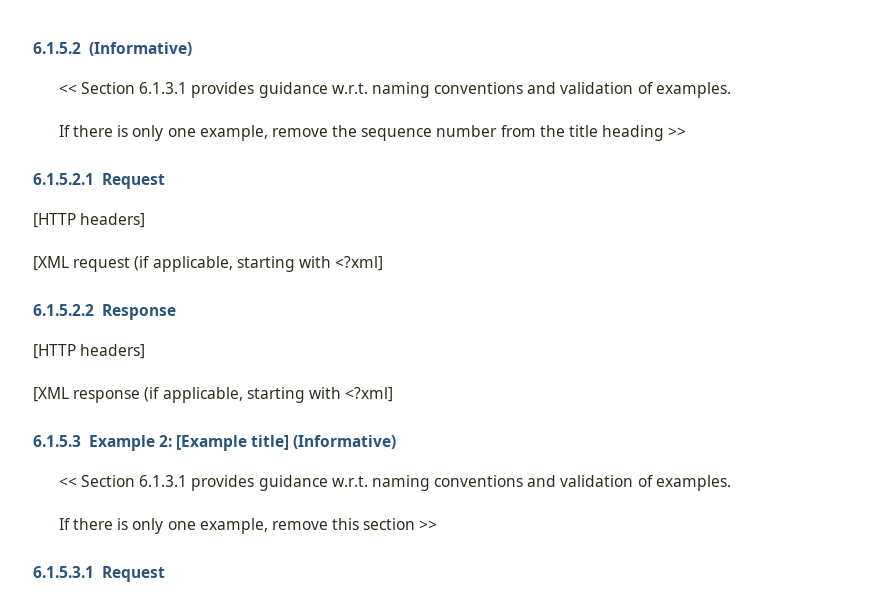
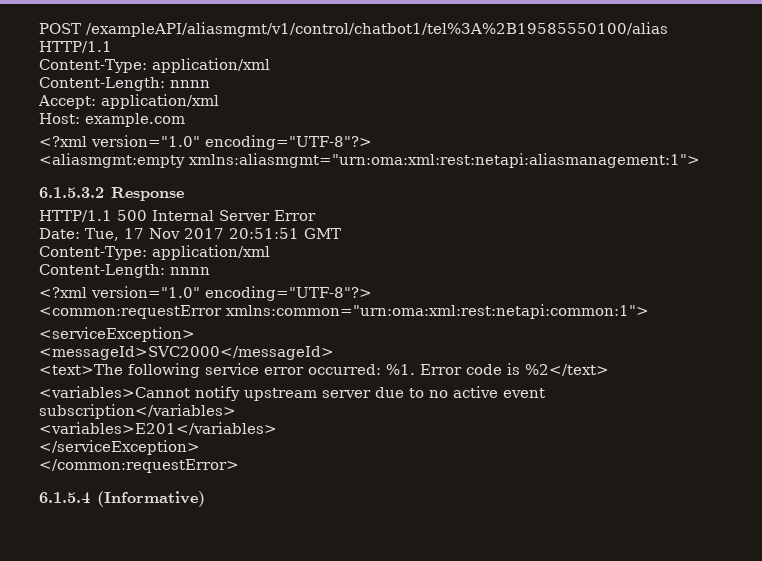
- 6.1.5.2 (Informative)
- << Section 6.1.3.1 provides guidance w.r.t. naming conventions and validation of examples.
- If there is only one example, remove the sequence number from the title heading >>
- 6.1.5.2.1 Request
- [HTTP headers]
- [XML request (if applicable, starting with <?xml]
- 6.1.5.2.2 Response
- [HTTP headers]
- [XML response (if applicable, starting with <?xml]
- 6.1.5.3 Example 2: [Example title] (Informative)
- << Section 6.1.3.1 provides guidance w.r.t. naming conventions and validation of examples.
- If there is only one example, remove this section >>
- 6.1.5.3.1 Request
+ POST /exampleAPI/aliasmgmt/v1/control/chatbot1/tel%3A%2B19585550100/alias HTTP/1.1
+ Content-Type: application/xml
+ Content-Length: nnnn
+ Accept: application/xml
+ Host: example.com
+ <?xml version="1.0" encoding="UTF-8"?>
+ <aliasmgmt:empty xmlns:aliasmgmt="urn:oma:xml:rest:netapi:aliasmanagement:1">
+ 6.1.5.3.2 Response
+ HTTP/1.1 500 Internal Server Error
+ Date: Tue, 17 Nov 2017 20:51:51 GMT
+ Content-Type: application/xml
+ Content-Length: nnnn
+ <?xml version="1.0" encoding="UTF-8"?>
+ <common:requestError xmlns:common="urn:oma:xml:rest:netapi:common:1">
+ <serviceException>
+ <messageId>SVC2000</messageId>
+ <text>The following service error occurred: %1. Error code is %2</text>
+ <variables>Cannot notify upstream server due to no active event subscription</variables>
+ <variables>E201</variables>
+ </serviceException>
+ </common:requestError>
+ 6.1.5.4 (Informative)

